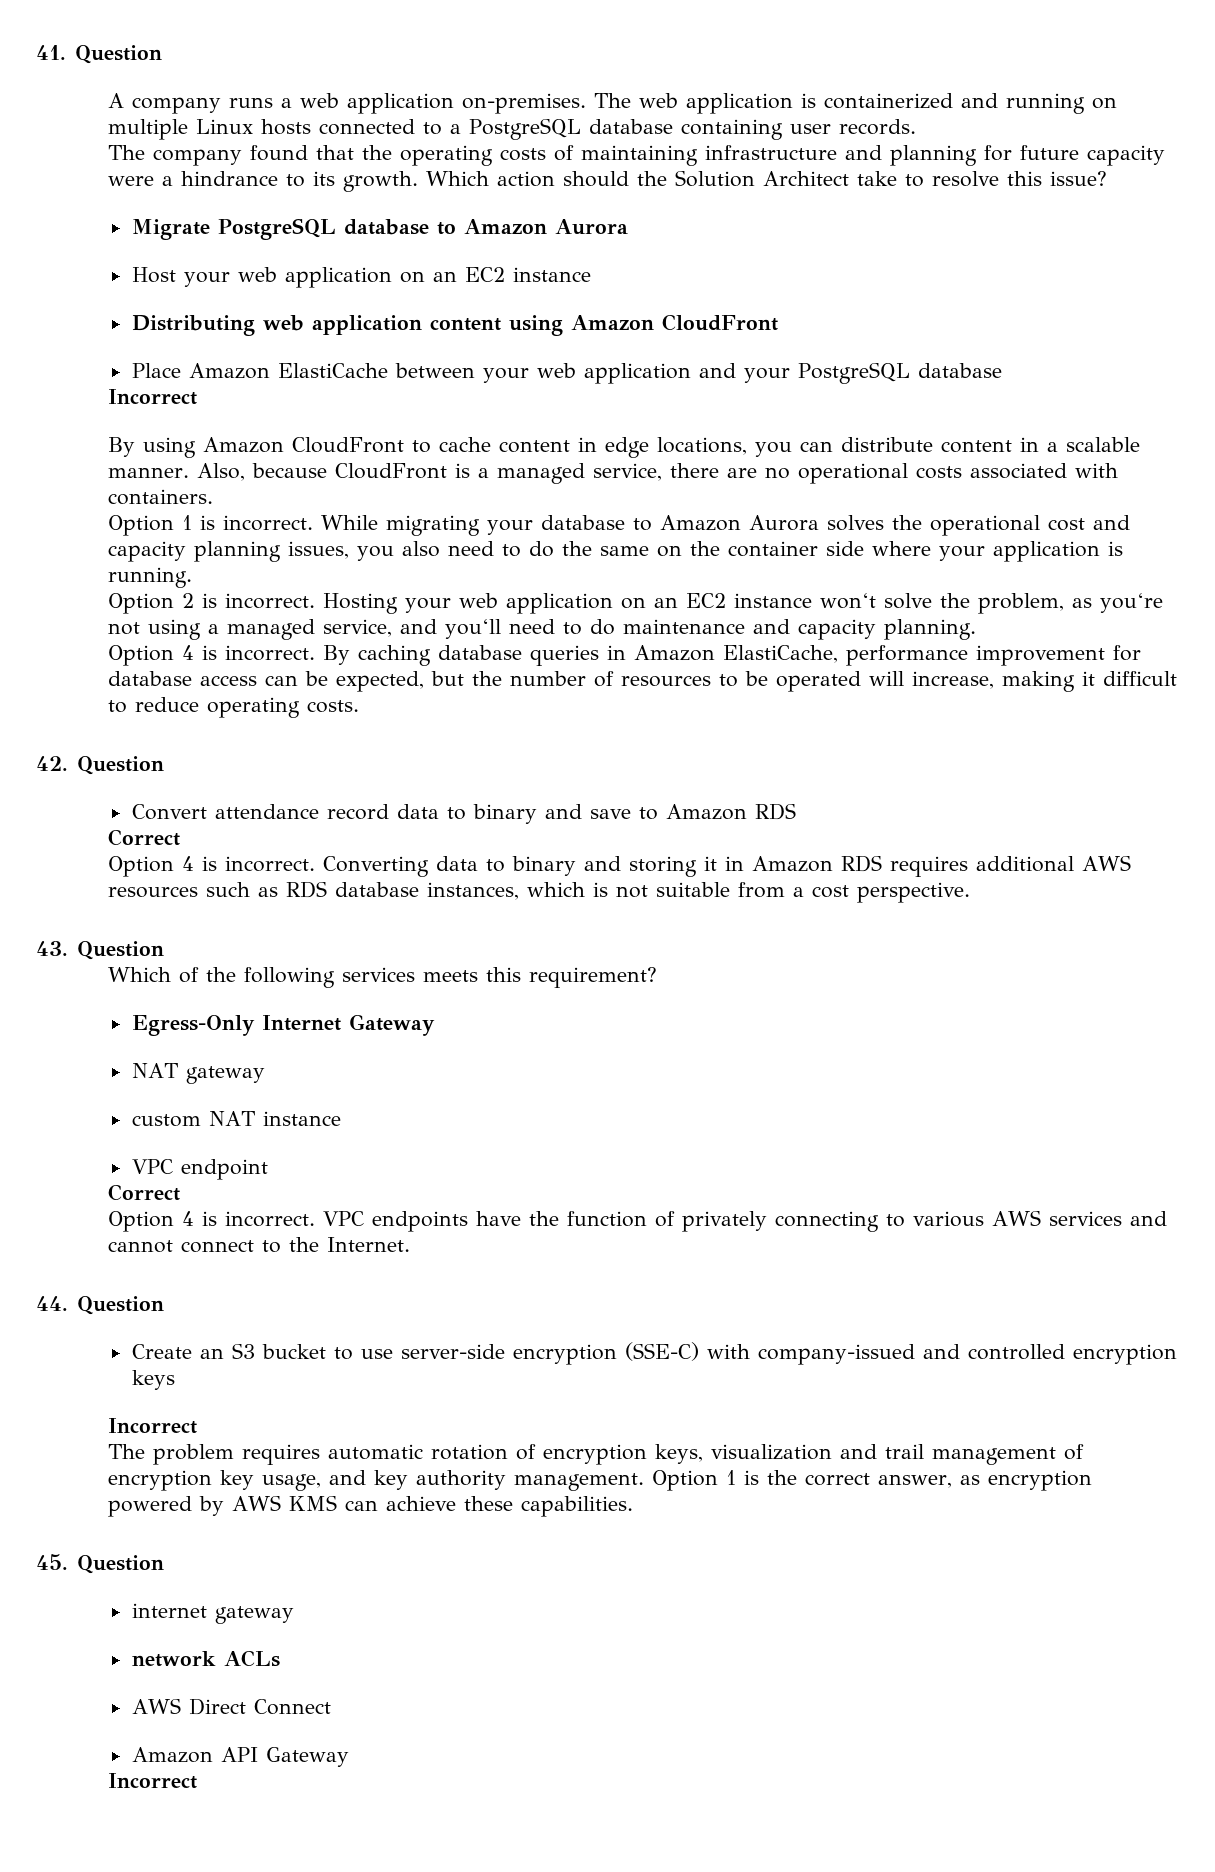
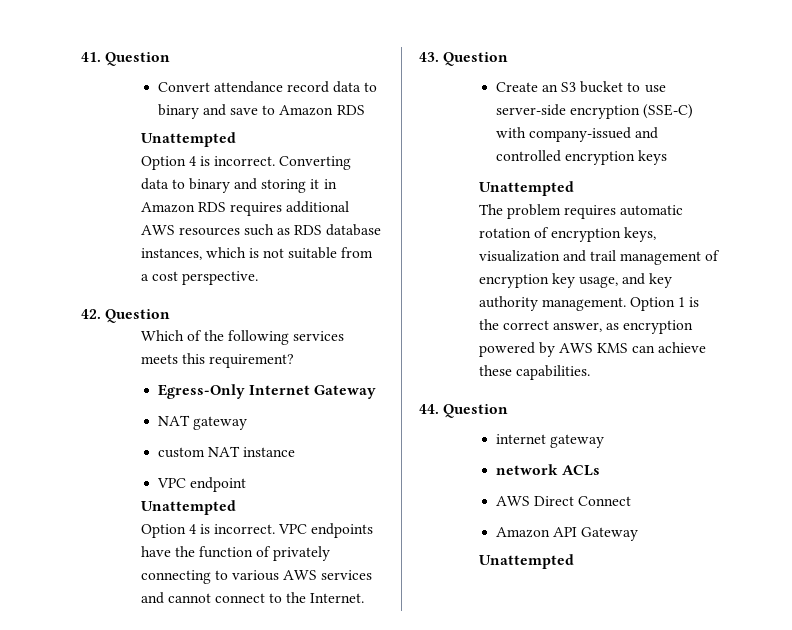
- A company runs a web application on-premises. The web application is containerized and running on multiple Linux hosts connected to a PostgreSQL database containing user records.
- The company found that the operating costs of maintaining infrastructure and planning for future capacity were a hindrance to its growth. Which action should the Solution Architect take to resolve this issue?
- Migrate PostgreSQL database to Amazon Aurora
- Host your web application on an EC2 instance
- Distributing web application content using Amazon CloudFront
- Place Amazon ElastiCache between your web application and your PostgreSQL database
- Incorrect
- By using Amazon CloudFront to cache content in edge locations, you can distribute content in a scalable manner. Also, because CloudFront is a managed service, there are no operational costs associated with containers.
- Option 1 is incorrect. While migrating your database to Amazon Aurora solves the operational cost and capacity planning issues, you also need to do the same on the container side where your application is running.
- Option 2 is incorrect. Hosting your web application on an EC2 instance won‘t solve the problem, as you‘re not using a managed service, and you‘ll need to do maintenance and capacity planning.
- Option 4 is incorrect. By caching database queries in Amazon ElastiCache, performance improvement for database access can be expected, but the number of resources to be operated will increase, making it difficult to reduce operating costs.
- 42. Question
  Convert attendance record data to binary and save to Amazon RDS
- Correct
+ Unattempted
- 43. Question
+ 42. Question
  VPC endpoint
- Correct
+ Unattempted
- 44. Question
+ 43. Question
  Create an S3 bucket to use server-side encryption (SSE-C) with company-issued and controlled encryption keys
- Incorrect
+ Unattempted
- 45. Question
+ 44. Question
  Amazon API Gateway
- Incorrect
+ Unattempted

